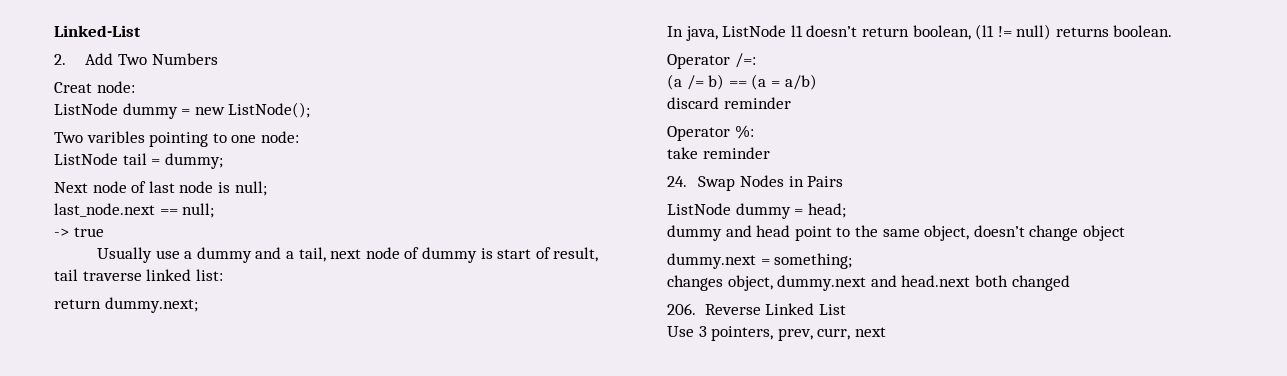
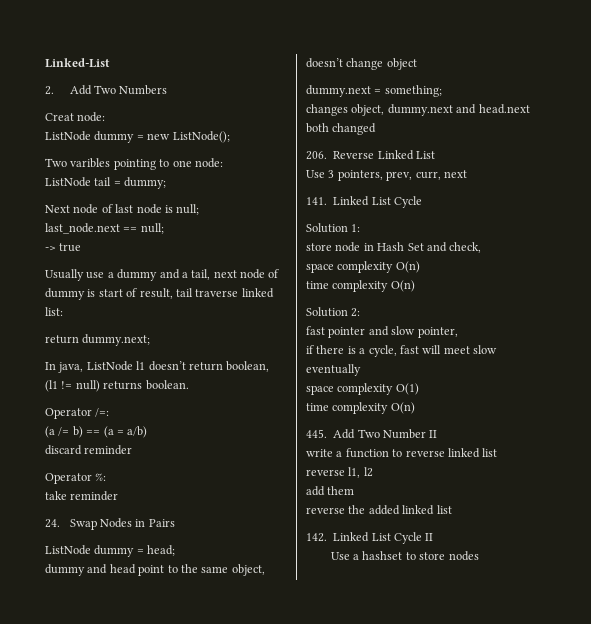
+ 141. Linked List Cycle
+ Solution 1:
+ store node in Hash Set and check,
+ space complexity O(n)
+ time complexity O(n)
+ Solution 2:
+ fast pointer and slow pointer,
+ if there is a cycle, fast will meet slow eventually
+ space complexity O(1)
+ time complexity O(n)
+ 445. Add Two Number II
+ write a function to reverse linked list
+ reverse l1, l2
+ add them
+ reverse the added linked list
+ 142. Linked List Cycle II
+ Use a hashset to store nodes

